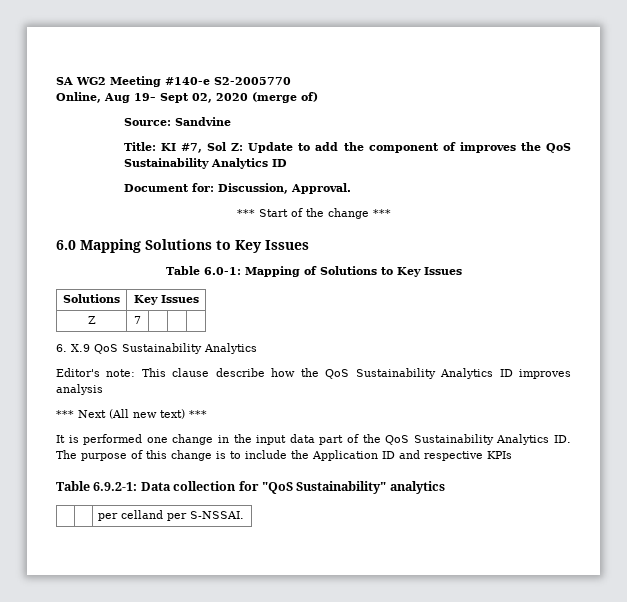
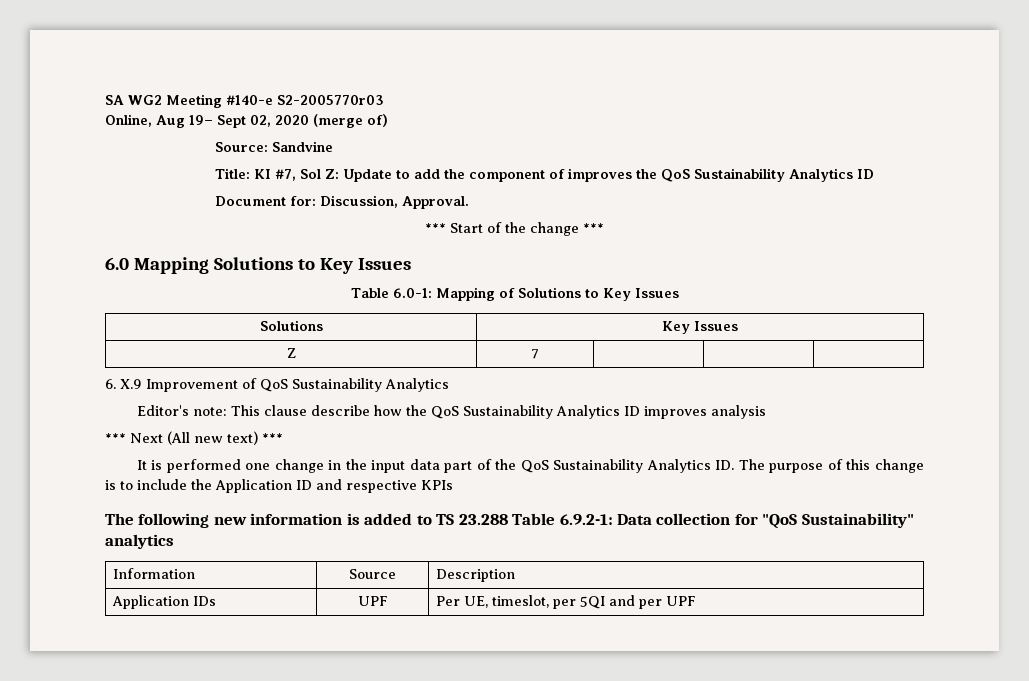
- SA WG2 Meeting #140-e S2-2005770
+ SA WG2 Meeting #140-e S2-2005770r03
- 6. X.9 QoS Sustainability Analytics
+ 6. X.9 Improvement of QoS Sustainability Analytics
- Table 6.9.2-1: Data collection for "QoS Sustainability" analytics
+ The following new information is added to TS 23.288 Table 6.9.2-1: Data collection for "QoS Sustainability" analytics
- | | per celland per S-NSSAI.
+ Information | Source | Description
+ Application IDs | UPF | Per UE, timeslot, per 5QI and per UPF

